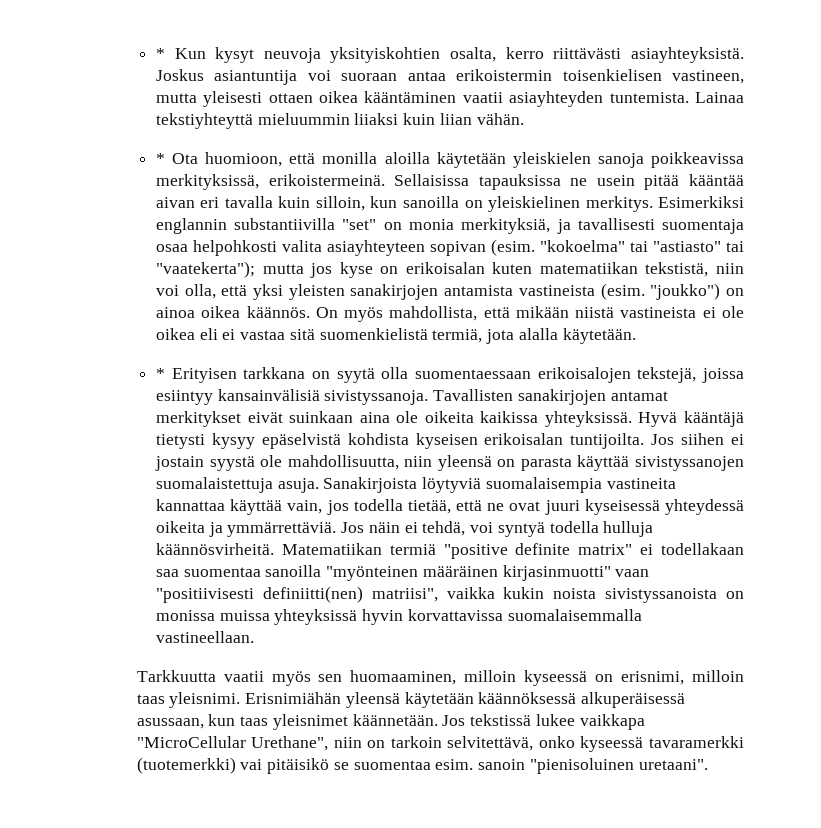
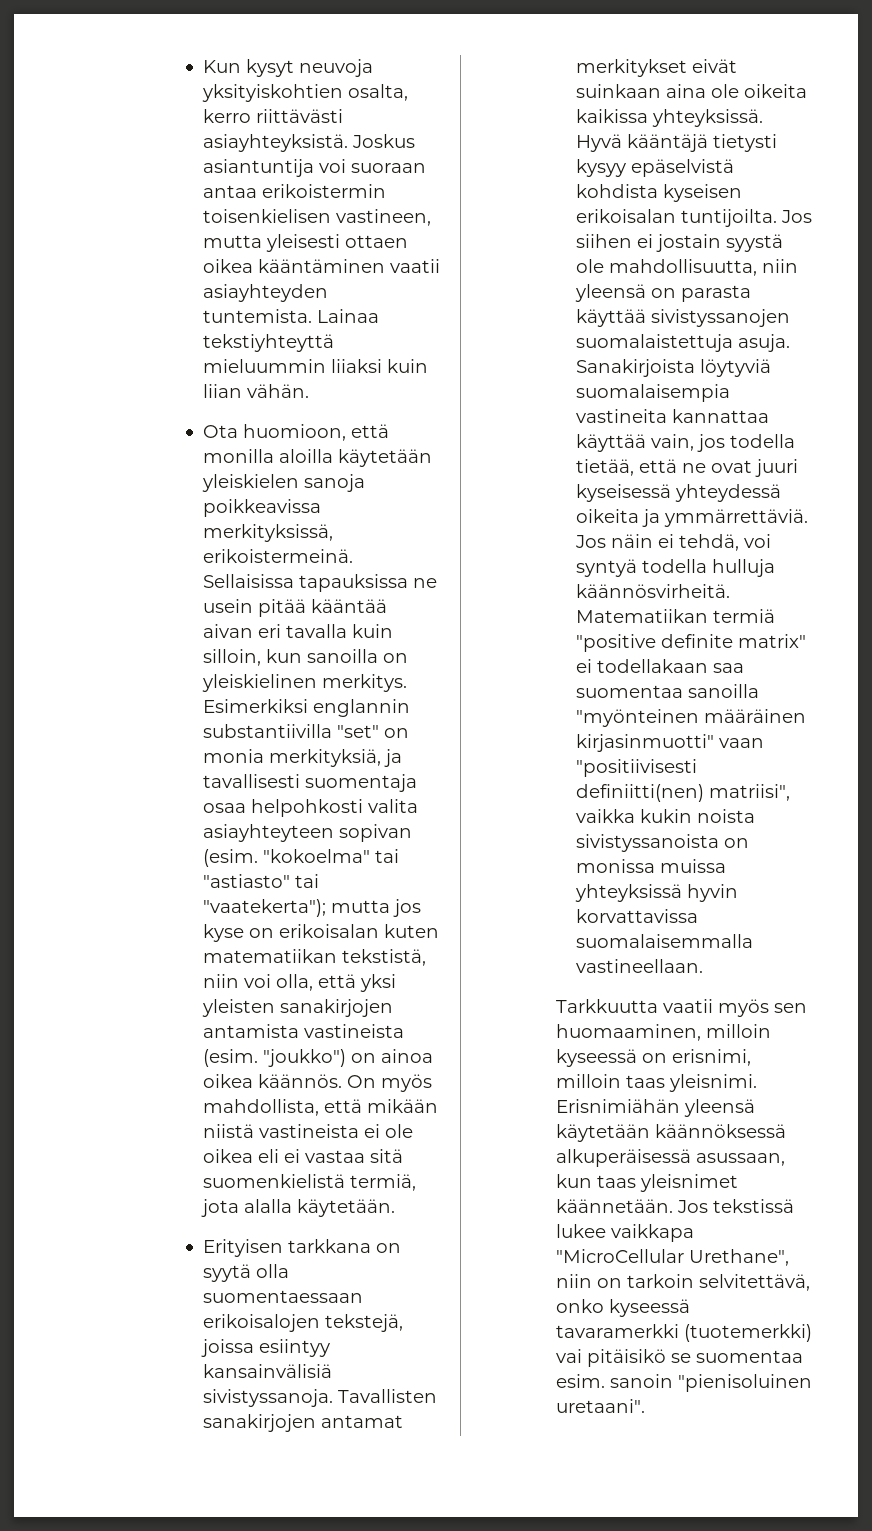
- * Kun kysyt neuvoja yksityiskohtien osalta, kerro riittävästi asiayhteyksistä.
+ Kun kysyt neuvoja yksityiskohtien osalta, kerro riittävästi asiayhteyksistä.
- * Ota huomioon, että monilla aloilla käytetään yleiskielen sanoja poikkeavissa merkityksissä, erikoistermeinä.
+ Ota huomioon, että monilla aloilla käytetään yleiskielen sanoja poikkeavissa merkityksissä, erikoistermeinä.
- * Erityisen tarkkana on syytä olla suomentaessaan erikoisalojen tekstejä, joissa esiintyy kansainvälisiä sivistyssanoja.
+ Erityisen tarkkana on syytä olla suomentaessaan erikoisalojen tekstejä, joissa esiintyy kansainvälisiä sivistyssanoja.

